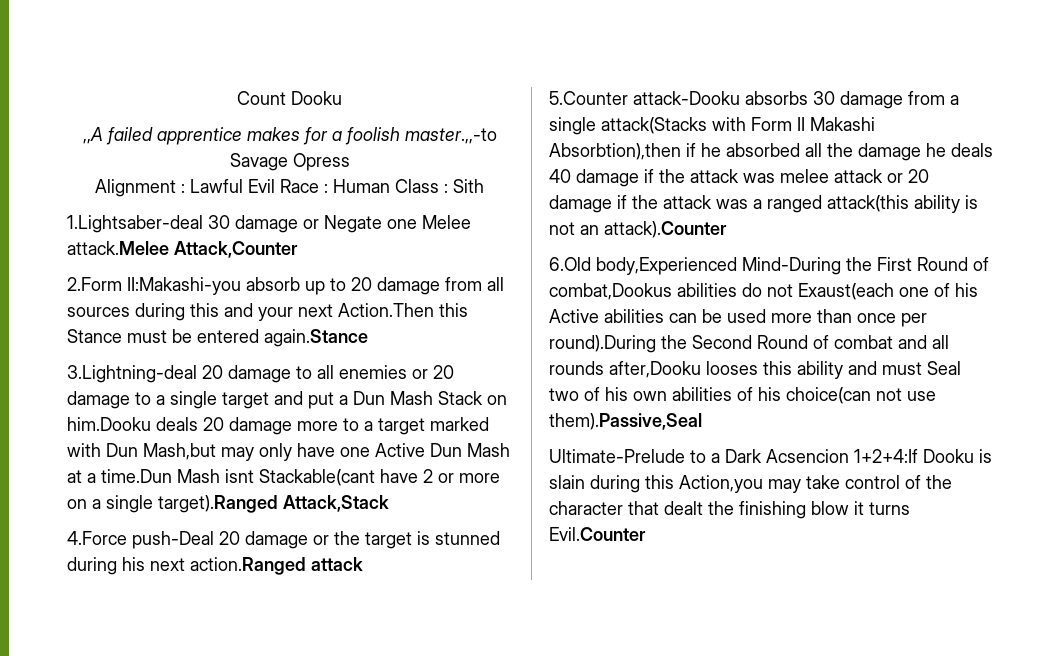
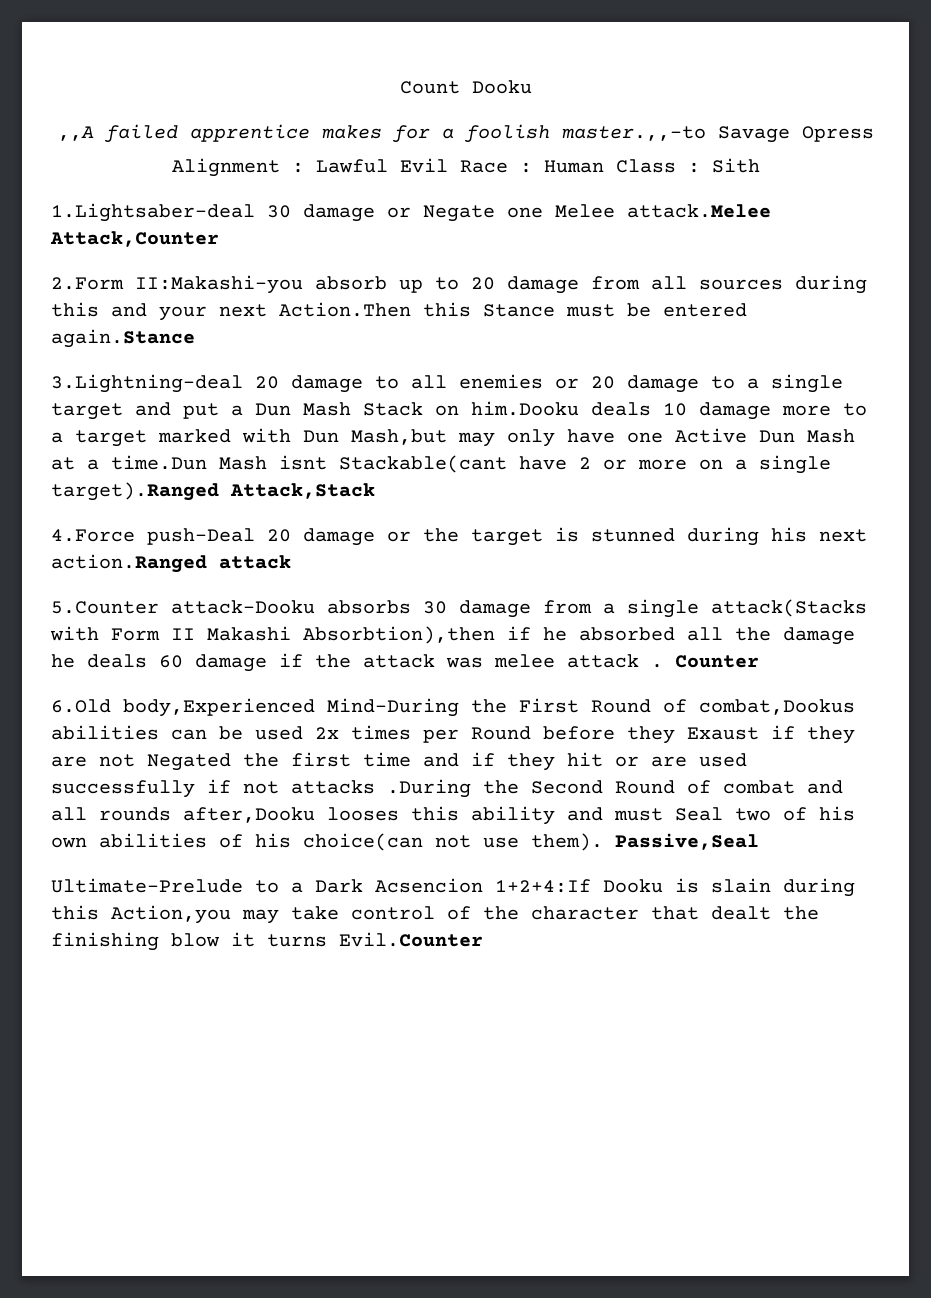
- 3.Lightning-deal 20 damage to all enemies or 20 damage to a single target and put a Dun Mash Stack on him.Dooku deals 20 damage more to a target marked with Dun Mash,but may only have one Active Dun Mash at a time.Dun Mash isnt Stackable(cant have 2 or more on a single target).Ranged Attack,Stack
+ 3.Lightning-deal 20 damage to all enemies or 20 damage to a single target and put a Dun Mash Stack on him.Dooku deals 10 damage more to a target marked with Dun Mash,but may only have one Active Dun Mash at a time.Dun Mash isnt Stackable(cant have 2 or more on a single target).Ranged Attack,Stack
- 5.Counter attack-Dooku absorbs 30 damage from a single attack(Stacks with Form II Makashi Absorbtion),then if he absorbed all the damage he deals 40 damage if the attack was melee attack or 20 damage if the attack was a ranged attack(this ability is not an attack).Counter
+ 5.Counter attack-Dooku absorbs 30 damage from a single attack(Stacks with Form II Makashi Absorbtion),then if he absorbed all the damage he deals 60 damage if the attack was melee attack . Counter
- 6.Old body,Experienced Mind-During the First Round of combat,Dookus abilities do not Exaust(each one of his Active abilities can be used more than once per round).During the Second Round of combat and all rounds after,Dooku looses this ability and must Seal two of his own abilities of his choice(can not use them).Passive,Seal
+ 6.Old body,Experienced Mind-During the First Round of combat,Dookus abilities can be used 2x times per Round before they Exaust if they are not Negated the first time and if they hit or are used successfully if not attacks .During the Second Round of combat and all rounds after,Dooku looses this ability and must Seal two of his own abilities of his choice(can not use them). Passive,Seal

